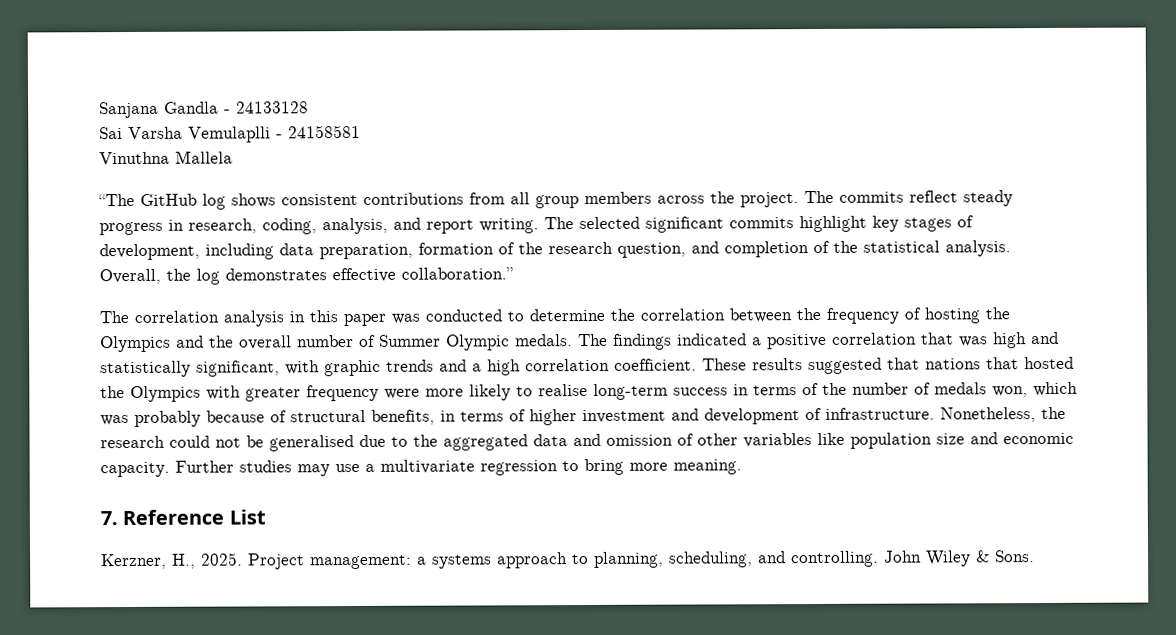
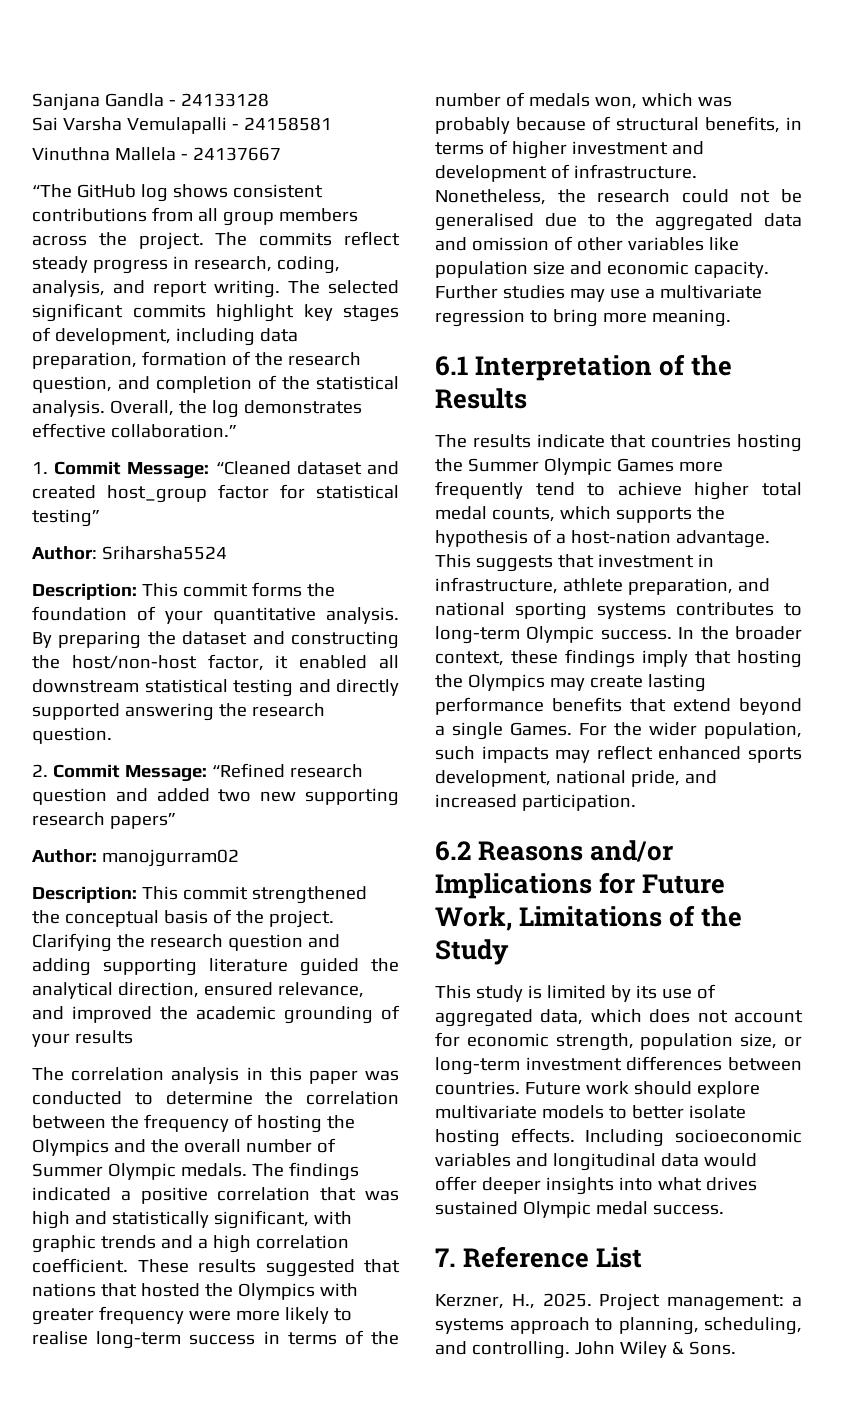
- Sai Varsha Vemulaplli - 24158581
+ Sai Varsha Vemulapalli - 24158581
- Vinuthna Mallela
+ Vinuthna Mallela - 24137667
+ 1. Commit Message: “Cleaned dataset and created host_group factor for statistical testing”
+ Author: Sriharsha5524
+ Description: This commit forms the foundation of your quantitative analysis. By preparing the dataset and constructing the host/non-host factor, it enabled all downstream statistical testing and directly supported answering the research question.
+ 2. Commit Message: “Refined research question and added two new supporting research papers”
+ Author: manojgurram02
+ Description: This commit strengthened the conceptual basis of the project. Clarifying the research question and adding supporting literature guided the analytical direction, ensured relevance, and improved the academic grounding of your results
+ 6.1 Interpretation of the Results
+ The results indicate that countries hosting the Summer Olympic Games more frequently tend to achieve higher total medal counts, which supports the hypothesis of a host-nation advantage. This suggests that investment in infrastructure, athlete preparation, and national sporting systems contributes to long-term Olympic success. In the broader context, these findings imply that hosting the Olympics may create lasting performance benefits that extend beyond a single Games. For the wider population, such impacts may reflect enhanced sports development, national pride, and increased participation.
+ 6.2 Reasons and/or Implications for Future Work, Limitations of the Study
+ This study is limited by its use of aggregated data, which does not account for economic strength, population size, or long-term investment differences between countries. Future work should explore multivariate models to better isolate hosting effects. Including socioeconomic variables and longitudinal data would offer deeper insights into what drives sustained Olympic medal success.

